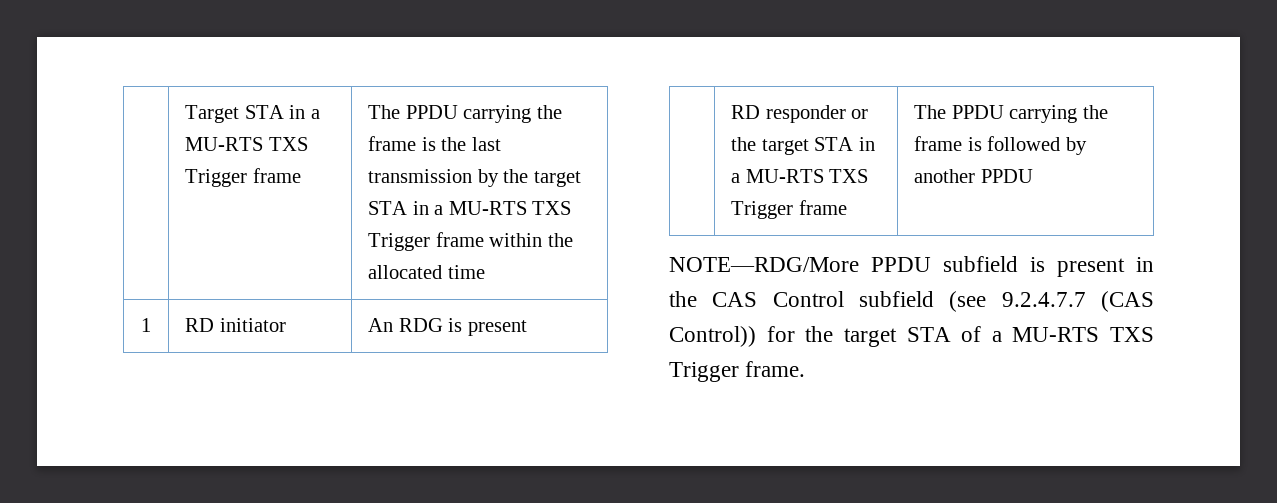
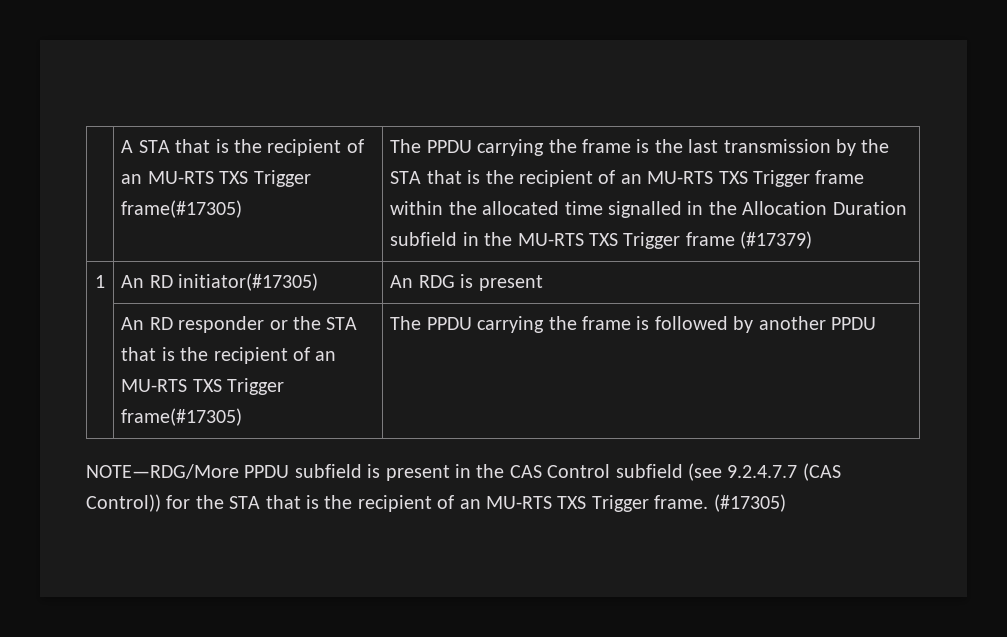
- Target STA in a MU-RTS TXS Trigger frame
+ A STA that is the recipient of an MU-RTS TXS Trigger frame(#17305)
- The PPDU carrying the frame is the last transmission by the target STA in a MU-RTS TXS Trigger frame within the allocated time
- 1 | RD initiator | An RDG is present
+ The PPDU carrying the frame is the last transmission by the STA that is the recipient of an MU-RTS TXS Trigger frame within the allocated time signalled in the Allocation Duration subfield in the MU-RTS TXS Trigger frame (#17379)
+ 1 | An RD initiator(#17305) | An RDG is present
- | RD responder or the target STA in a MU-RTS TXS Trigger frame | The PPDU carrying the frame is followed by another PPDU
+ | An RD responder or the STA that is the recipient of an MU-RTS TXS Trigger frame(#17305) | The PPDU carrying the frame is followed by another PPDU
- NOTE—RDG/More PPDU subfield is present in the CAS Control subfield (see 9.2.4.7.7 (CAS Control)) for the target STA of a MU-RTS TXS Trigger frame.
+ NOTE—RDG/More PPDU subfield is present in the CAS Control subfield (see 9.2.4.7.7 (CAS Control)) for the STA that is the recipient of an MU-RTS TXS Trigger frame.
+ (#17305)

